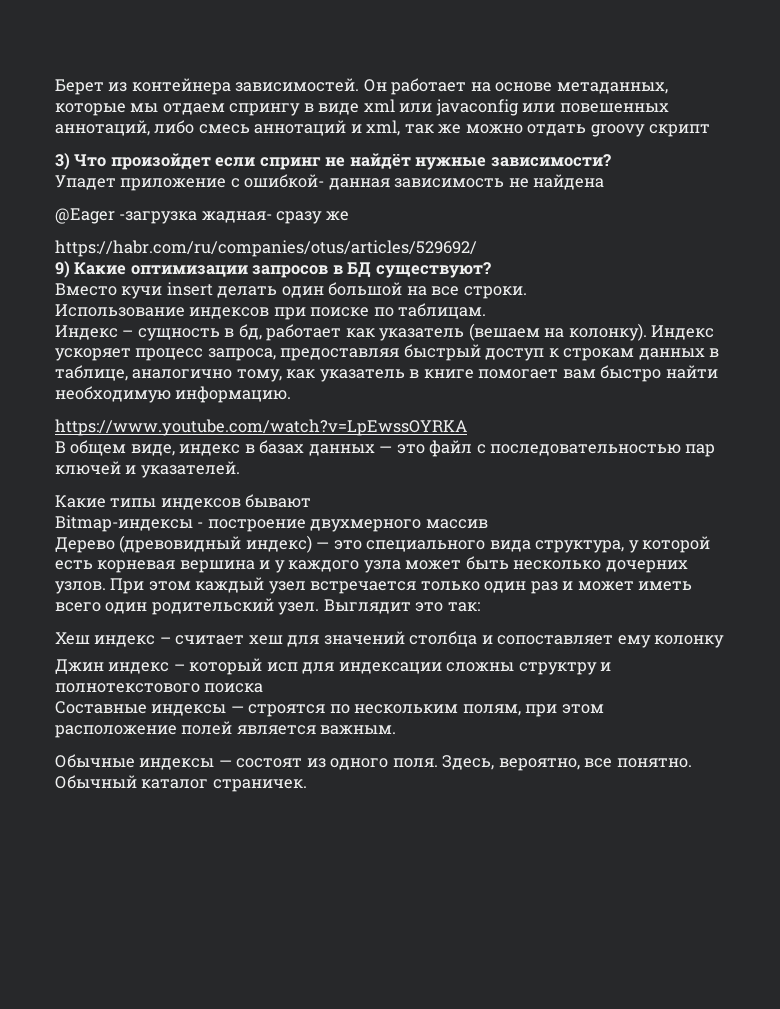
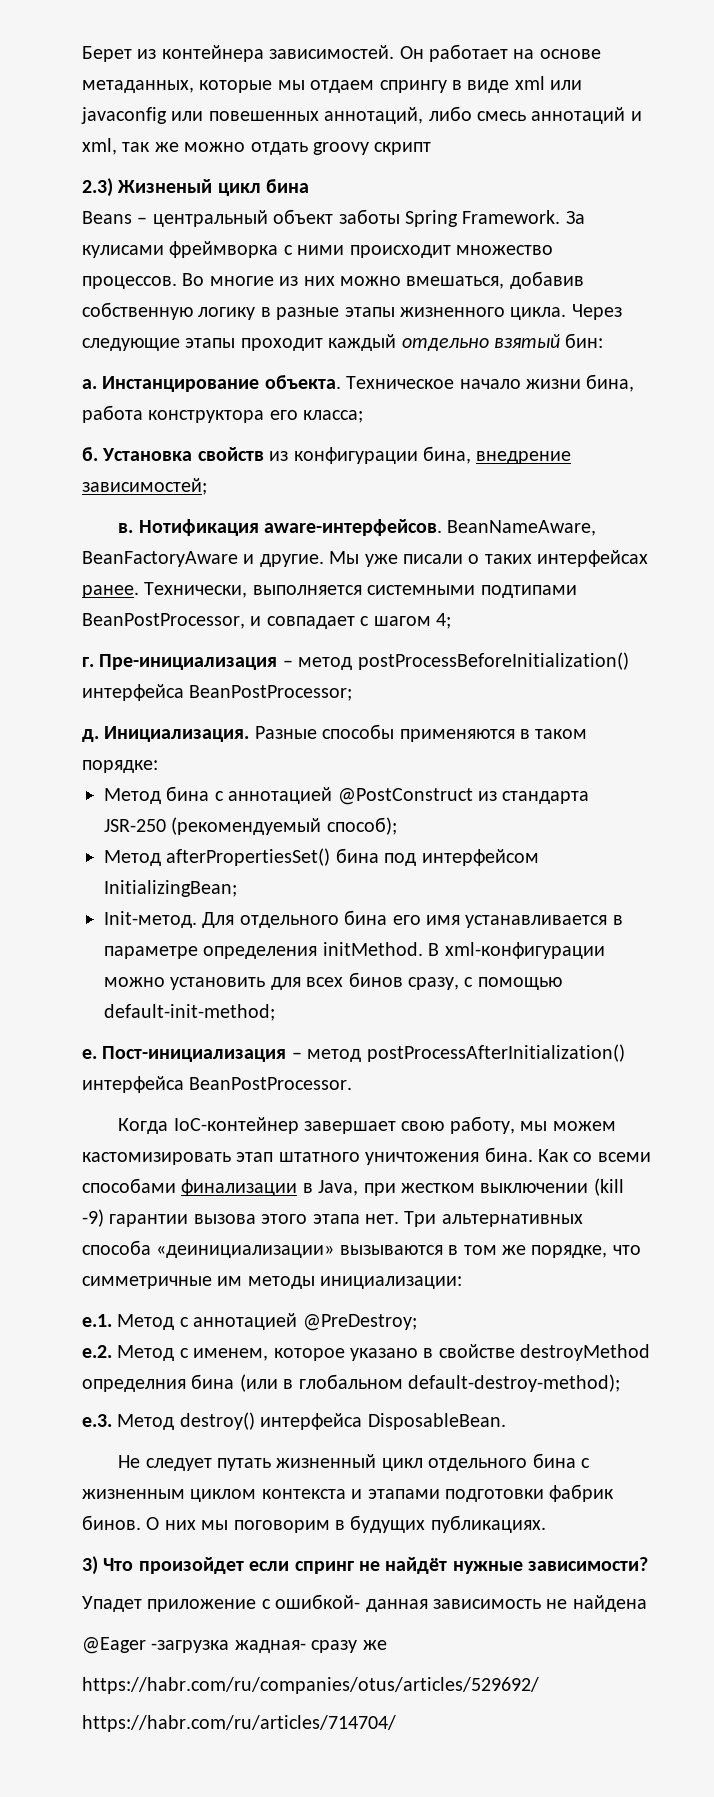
+ 2.3) Жизненый цикл бина
+ Beans – центральный объект заботы Spring Framework. За кулисами фреймворка с ними происходит множество процессов. Во многие из них можно вмешаться, добавив собственную логику в разные этапы жизненного цикла. Через следующие этапы проходит каждый отдельно взятый бин:
+ а. Инстанцирование объекта. Техническое начало жизни бина, работа конструктора его класса;
+ б. Установка свойств из конфигурации бина, внедрение зависимостей;
+ в. Нотификация aware-интерфейсов. BeanNameAware, BeanFactoryAware и другие. Мы уже писали о таких интерфейсах ранее. Технически, выполняется системными подтипами BeanPostProcessor, и совпадает с шагом 4;
+ г. Пре-инициализация – метод postProcessBeforeInitialization() интерфейса BeanPostProcessor;
+ д. Инициализация. Разные способы применяются в таком порядке:
+ Метод бина с аннотацией @PostConstruct из стандарта JSR-250 (рекомендуемый способ);
+ Метод afterPropertiesSet() бина под интерфейсом InitializingBean;
+ Init-метод. Для отдельного бина его имя устанавливается в параметре определения initMethod. В xml-конфигурации можно установить для всех бинов сразу, с помощью default-init-method;
+ е. Пост-инициализация – метод postProcessAfterInitialization() интерфейса BeanPostProcessor.
+ Когда IoC-контейнер завершает свою работу, мы можем кастомизировать этап штатного уничтожения бина. Как со всеми способами финализации в Java, при жестком выключении (kill -9) гарантии вызова этого этапа нет. Три альтернативных способа «деинициализации» вызываются в том же порядке, что симметричные им методы инициализации:
+ е.1. Метод с аннотацией @PreDestroy;
+ е.2. Метод с именем, которое указано в свойстве destroyMethod определния бина (или в глобальном default-destroy-method);
+ е.3. Метод destroy() интерфейса DisposableBean.
+ Не следует путать жизненный цикл отдельного бина с жизненным циклом контекста и этапами подготовки фабрик бинов. О них мы поговорим в будущих публикациях.
- 9) Какие оптимизации запросов в БД существуют?
- Вместо кучи insert делать один большой на все строки.
- Использование индексов при поиске по таблицам.
- Индекс – сущность в бд, работает как указатель (вешаем на колонку). Индекс ускоряет процесс запроса, предоставляя быстрый доступ к строкам данных в таблице, аналогично тому, как указатель в книге помогает вам быстро найти необходимую информацию.
- https://www.youtube.com/watch?v=LpEwssOYRKA
- В общем виде, индекс в базах данных — это файл с последовательностью пар ключей и указателей.
- Какие типы индексов бывают
- Bitmap-индексы - построение двухмерного массив
- Дерево (древовидный индекс) — это специального вида структура, у которой есть корневая вершина и у каждого узла может быть несколько дочерних узлов. При этом каждый узел встречается только один раз и может иметь всего один родительский узел. Выглядит это так:
- Хеш индекс – считает хеш для значений столбца и сопоставляет ему колонку
- Джин индекс – который исп для индексации сложны структру и полнотекстового поиска
- Составные индексы — строятся по нескольким полям, при этом расположение полей является важным.
- Обычные индексы — состоят из одного поля. Здесь, вероятно, все понятно. Обычный каталог страничек.
+ https://habr.com/ru/articles/714704/

